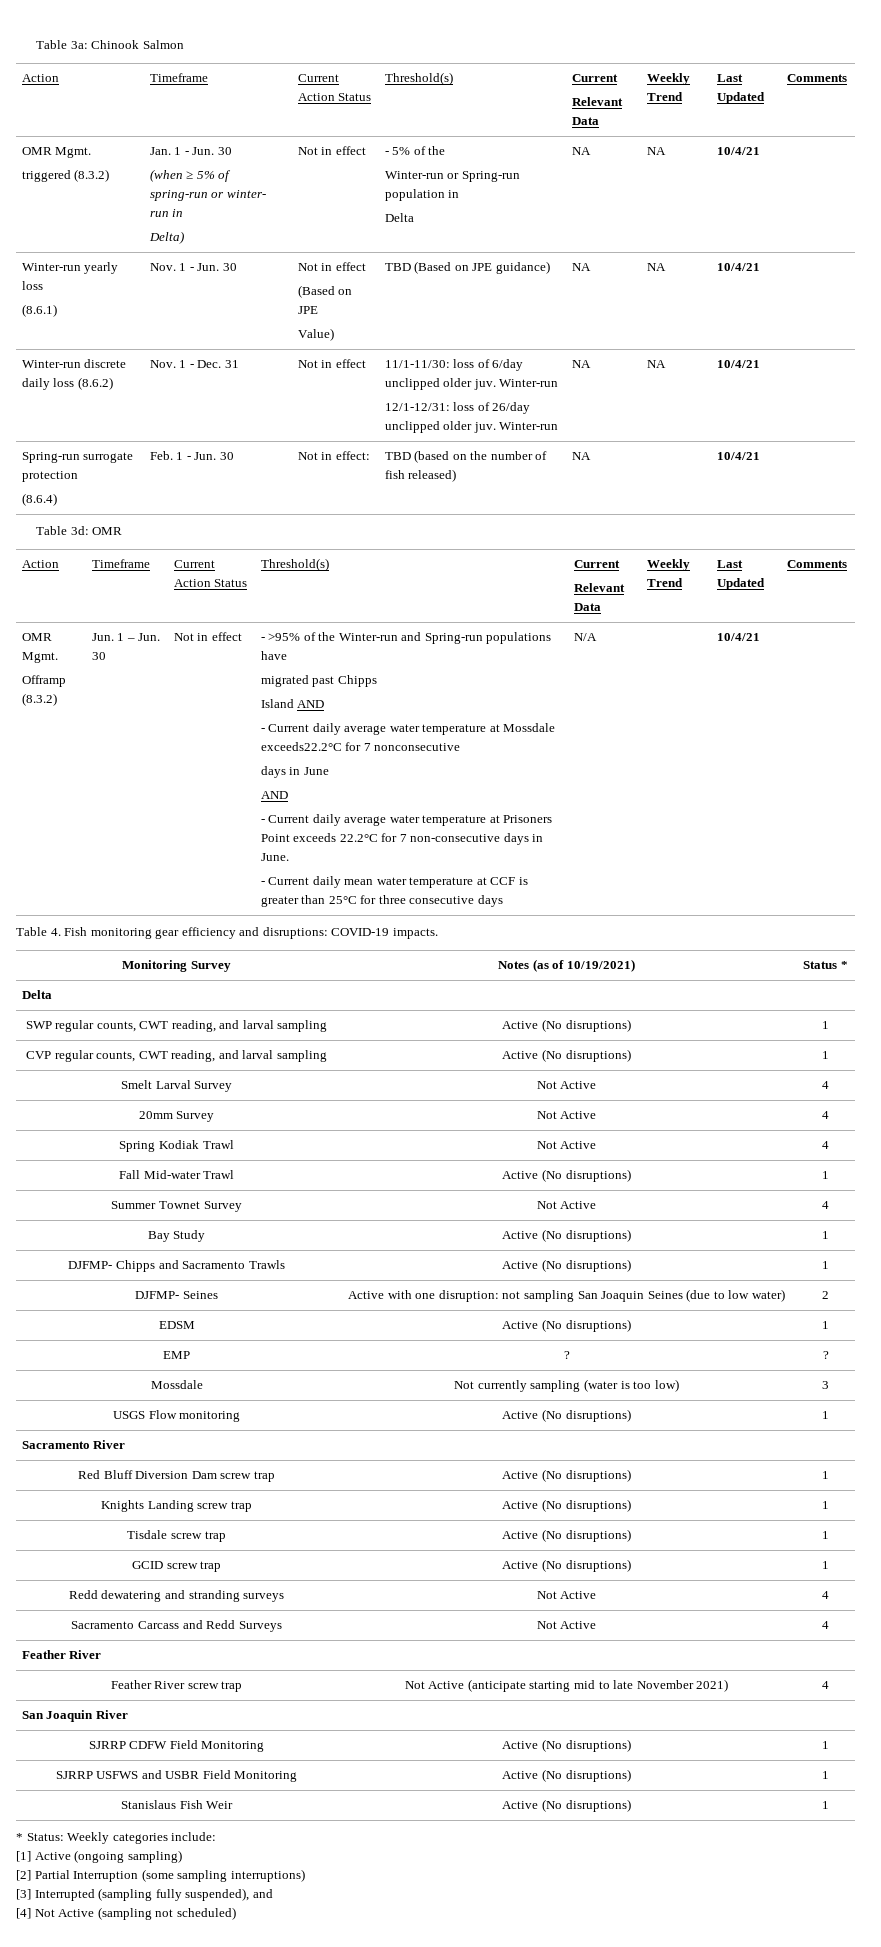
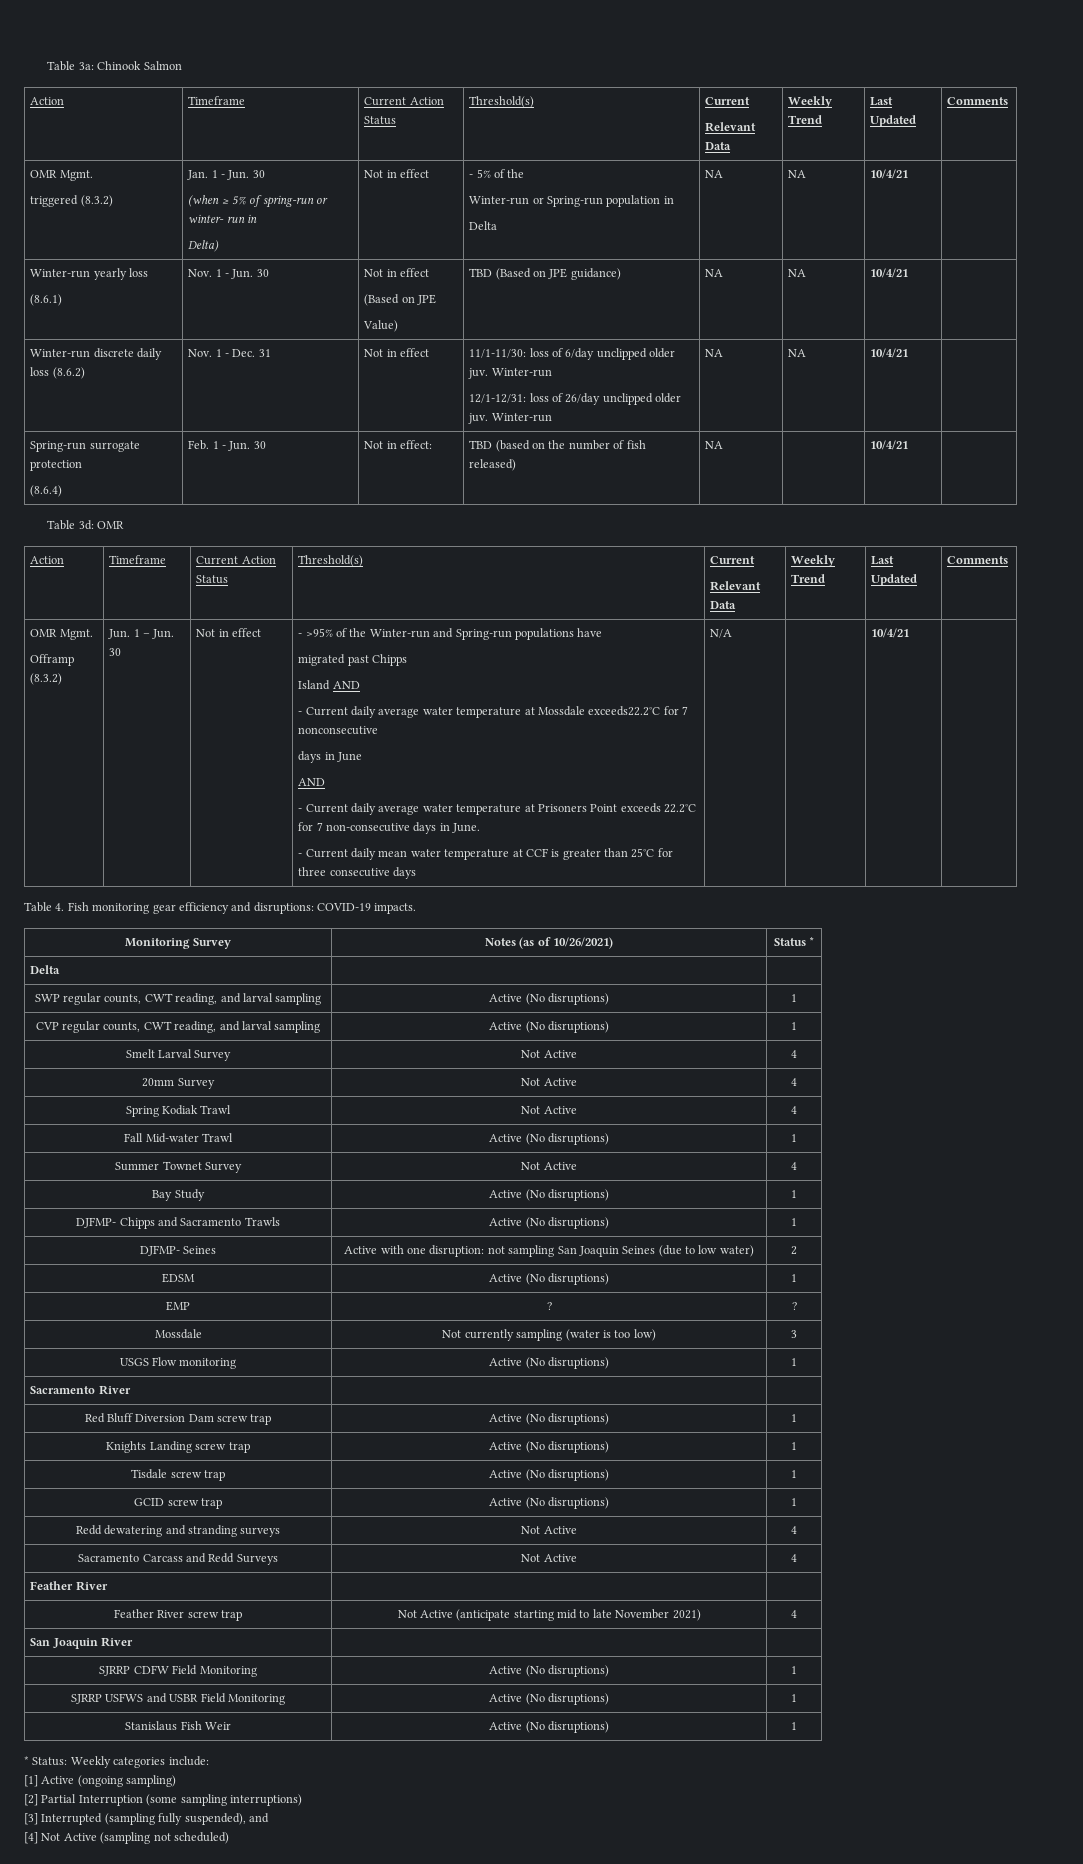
- Monitoring Survey | Notes (as of 10/19/2021) | Status *
+ Monitoring Survey | Notes (as of 10/26/2021) | Status *

